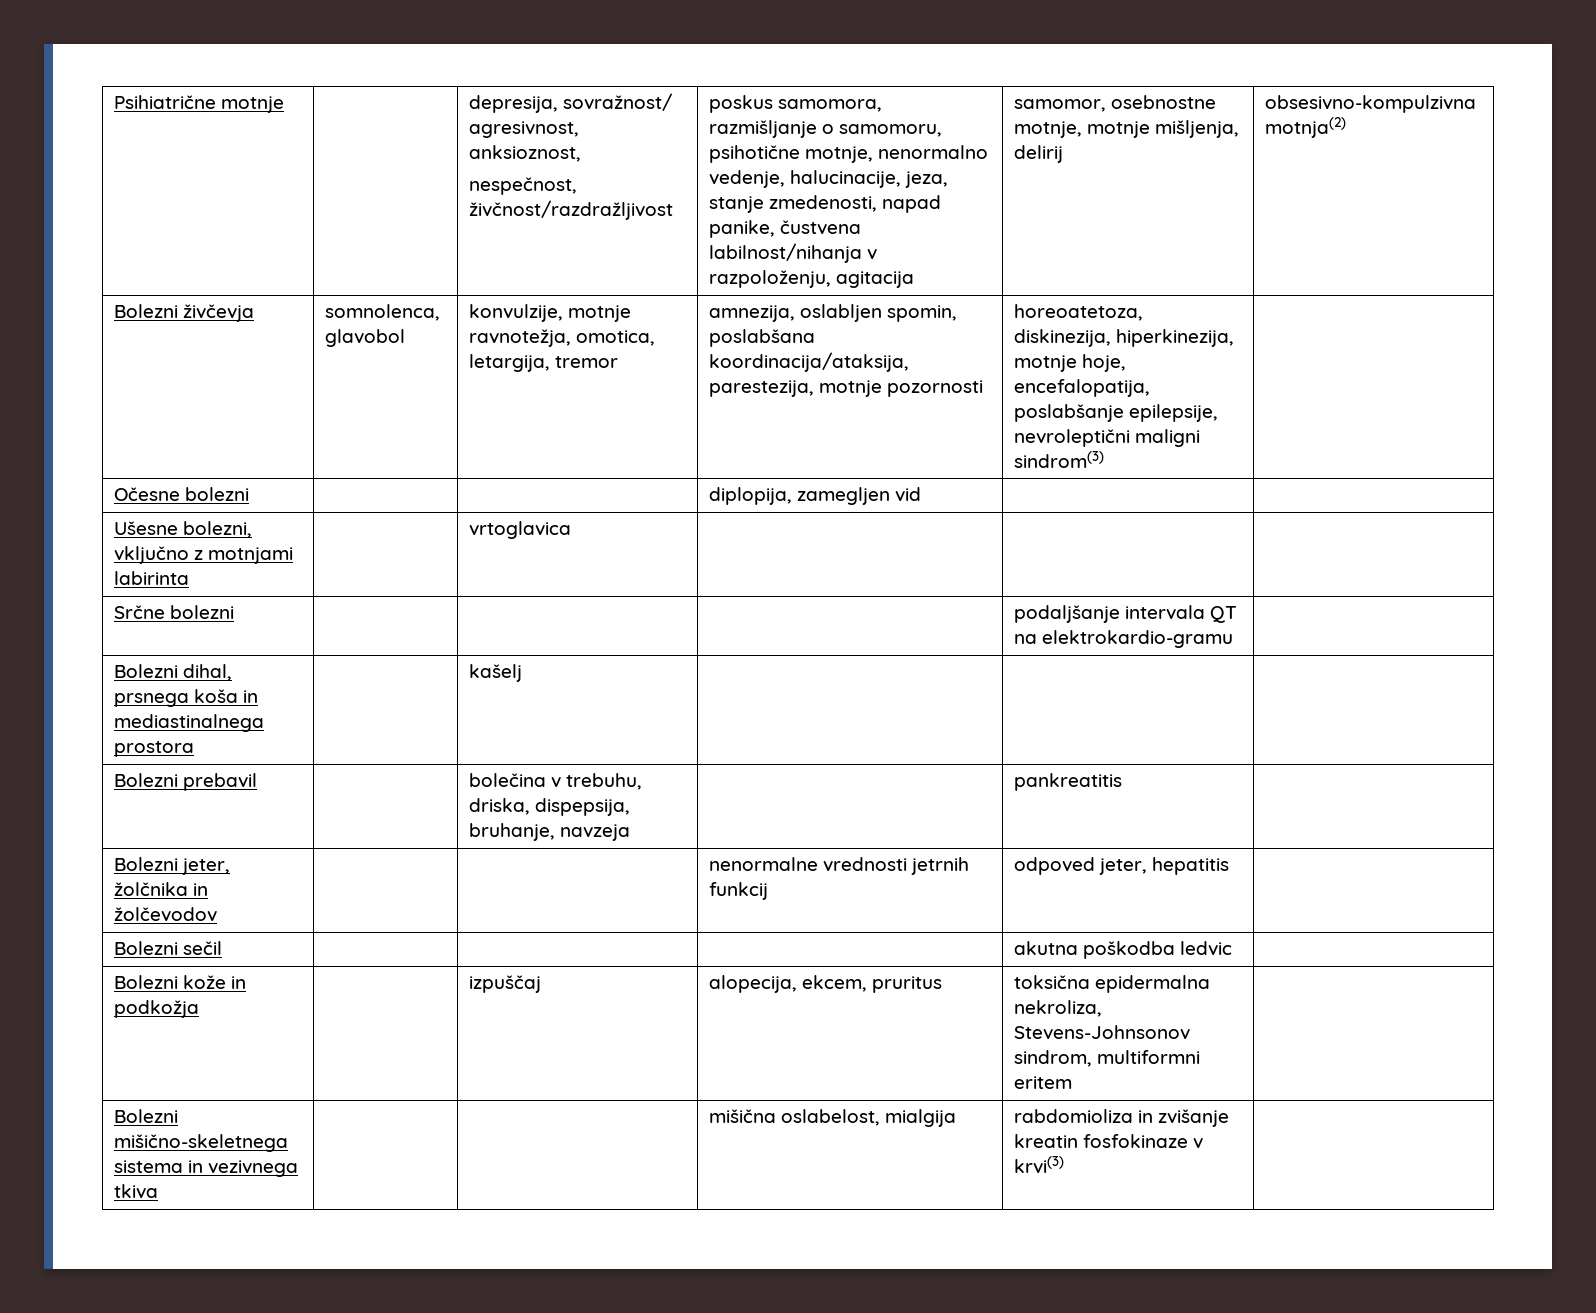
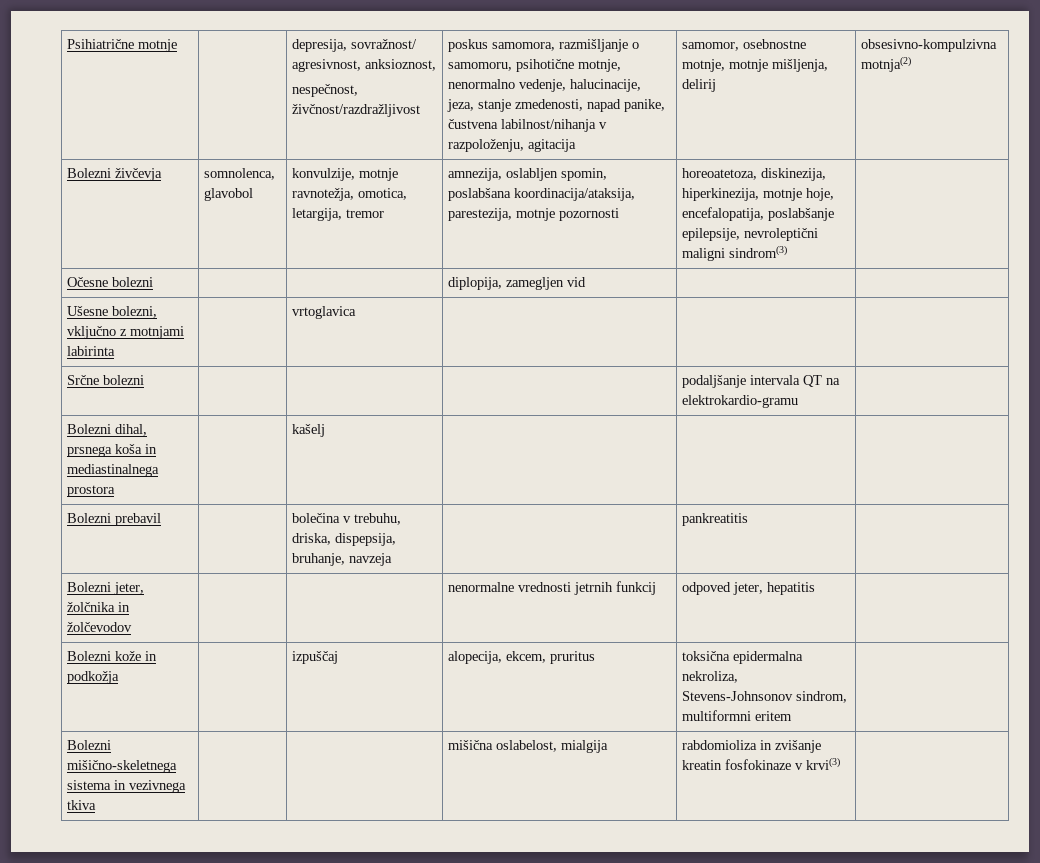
- Bolezni sečil | | | | akutna poškodba ledvic |

